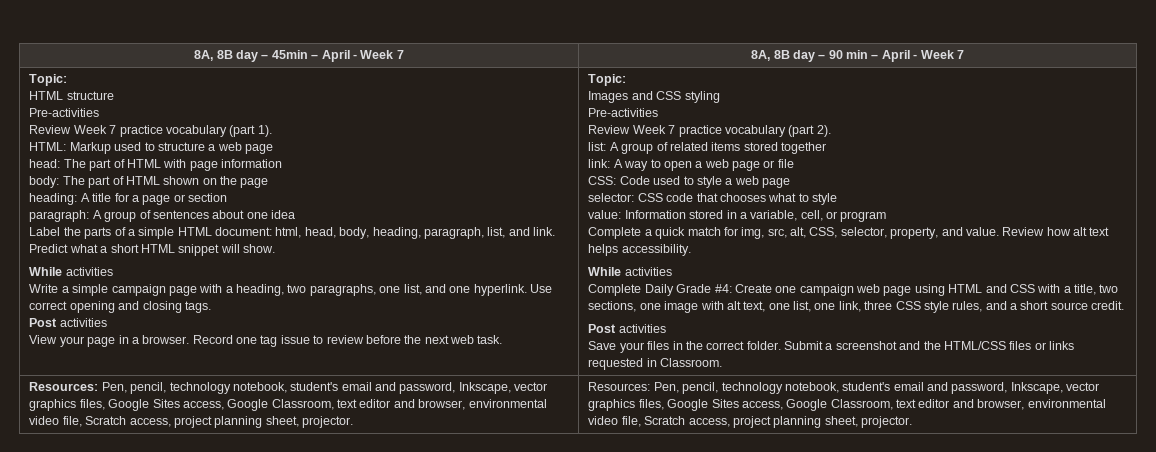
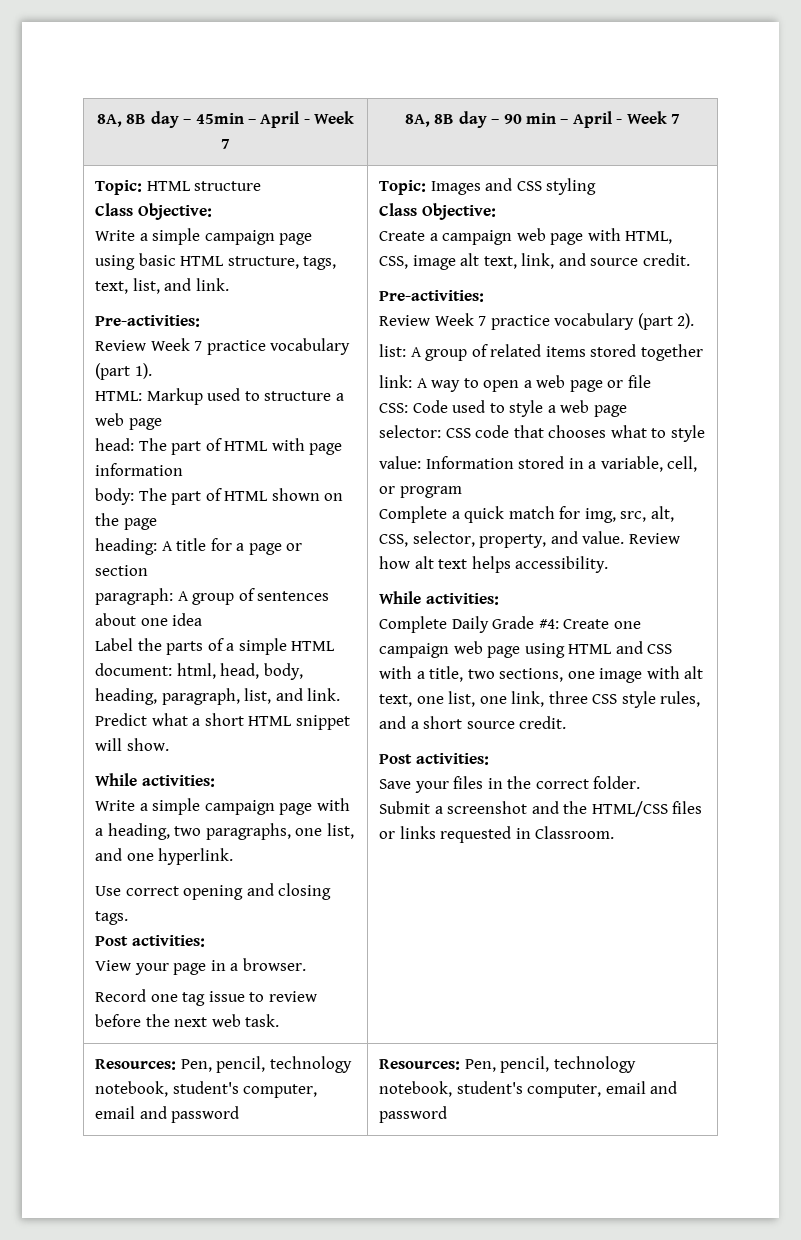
  8A, 8B day – 45min – April - Week 7 | 8A, 8B day – 90 min – April - Week 7
- Topic:
- HTML structure
- Pre-activities
+ Topic: HTML structure
+ Class Objective:
+ Write a simple campaign page using basic HTML structure, tags, text, list, and link.
+ Pre-activities:
  Predict what a short HTML snippet will show.
- While activities
+ While activities:
- Write a simple campaign page with a heading, two paragraphs, one list, and one hyperlink. Use correct opening and closing tags.
- Post activities
+ Write a simple campaign page with a heading, two paragraphs, one list, and one hyperlink.
+ Use correct opening and closing tags.
+ Post activities:
- View your page in a browser. Record one tag issue to review before the next web task. | Topic:
- Images and CSS styling
- Pre-activities
+ View your page in a browser.
+ Record one tag issue to review before the next web task. | Topic: Images and CSS styling
+ Class Objective:
+ Create a campaign web page with HTML, CSS, image alt text, link, and source credit.
+ Pre-activities:
  Review how alt text helps accessibility.
- While activities
+ While activities:
  Complete Daily Grade #4: Create one campaign web page using HTML and CSS with a title, two sections, one image with alt text, one list, one link, three CSS style rules, and a short source credit.
- Post activities
+ Post activities:
- Save your files in the correct folder. Submit a screenshot and the HTML/CSS files or links requested in Classroom.
+ Save your files in the correct folder.
+ Submit a screenshot and the HTML/CSS files or links requested in Classroom.
- Resources: Pen, pencil, technology notebook, student's email and password, Inkscape, vector graphics files, Google Sites access, Google Classroom, text editor and browser, environmental video file, Scratch access, project planning sheet, projector. | Resources: Pen, pencil, technology notebook, student's email and password, Inkscape, vector graphics files, Google Sites access, Google Classroom, text editor and browser, environmental video file, Scratch access, project planning sheet, projector.
+ Resources: Pen, pencil, technology notebook, student's computer, email and password | Resources: Pen, pencil, technology notebook, student's computer, email and password

